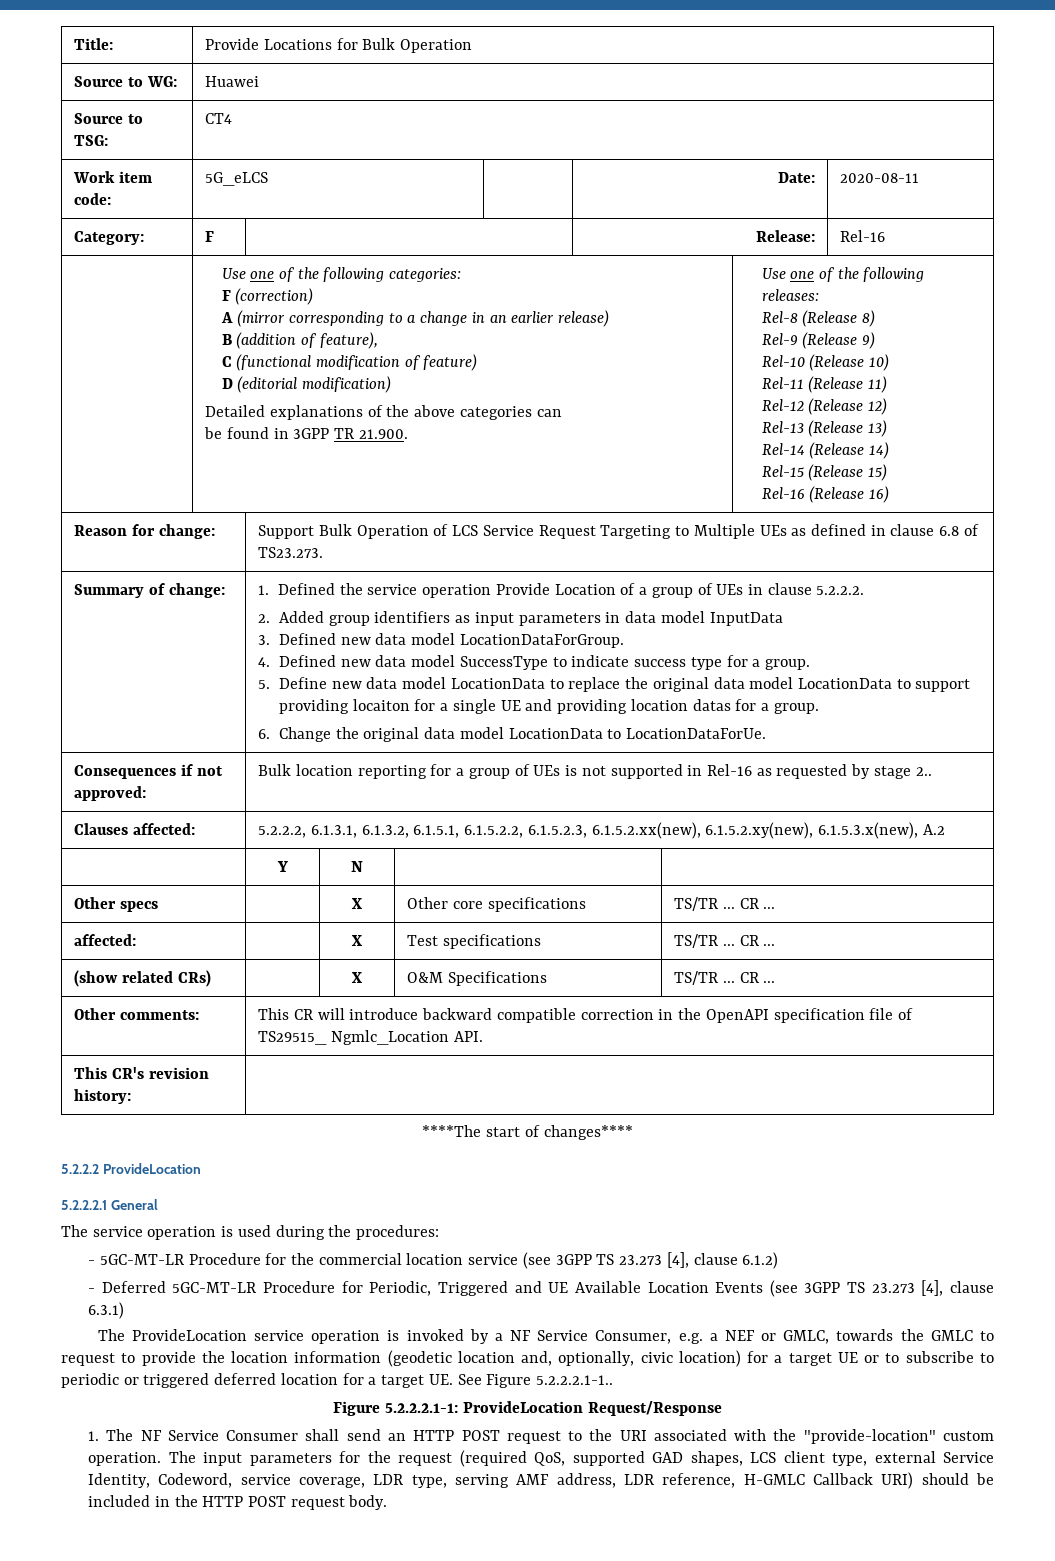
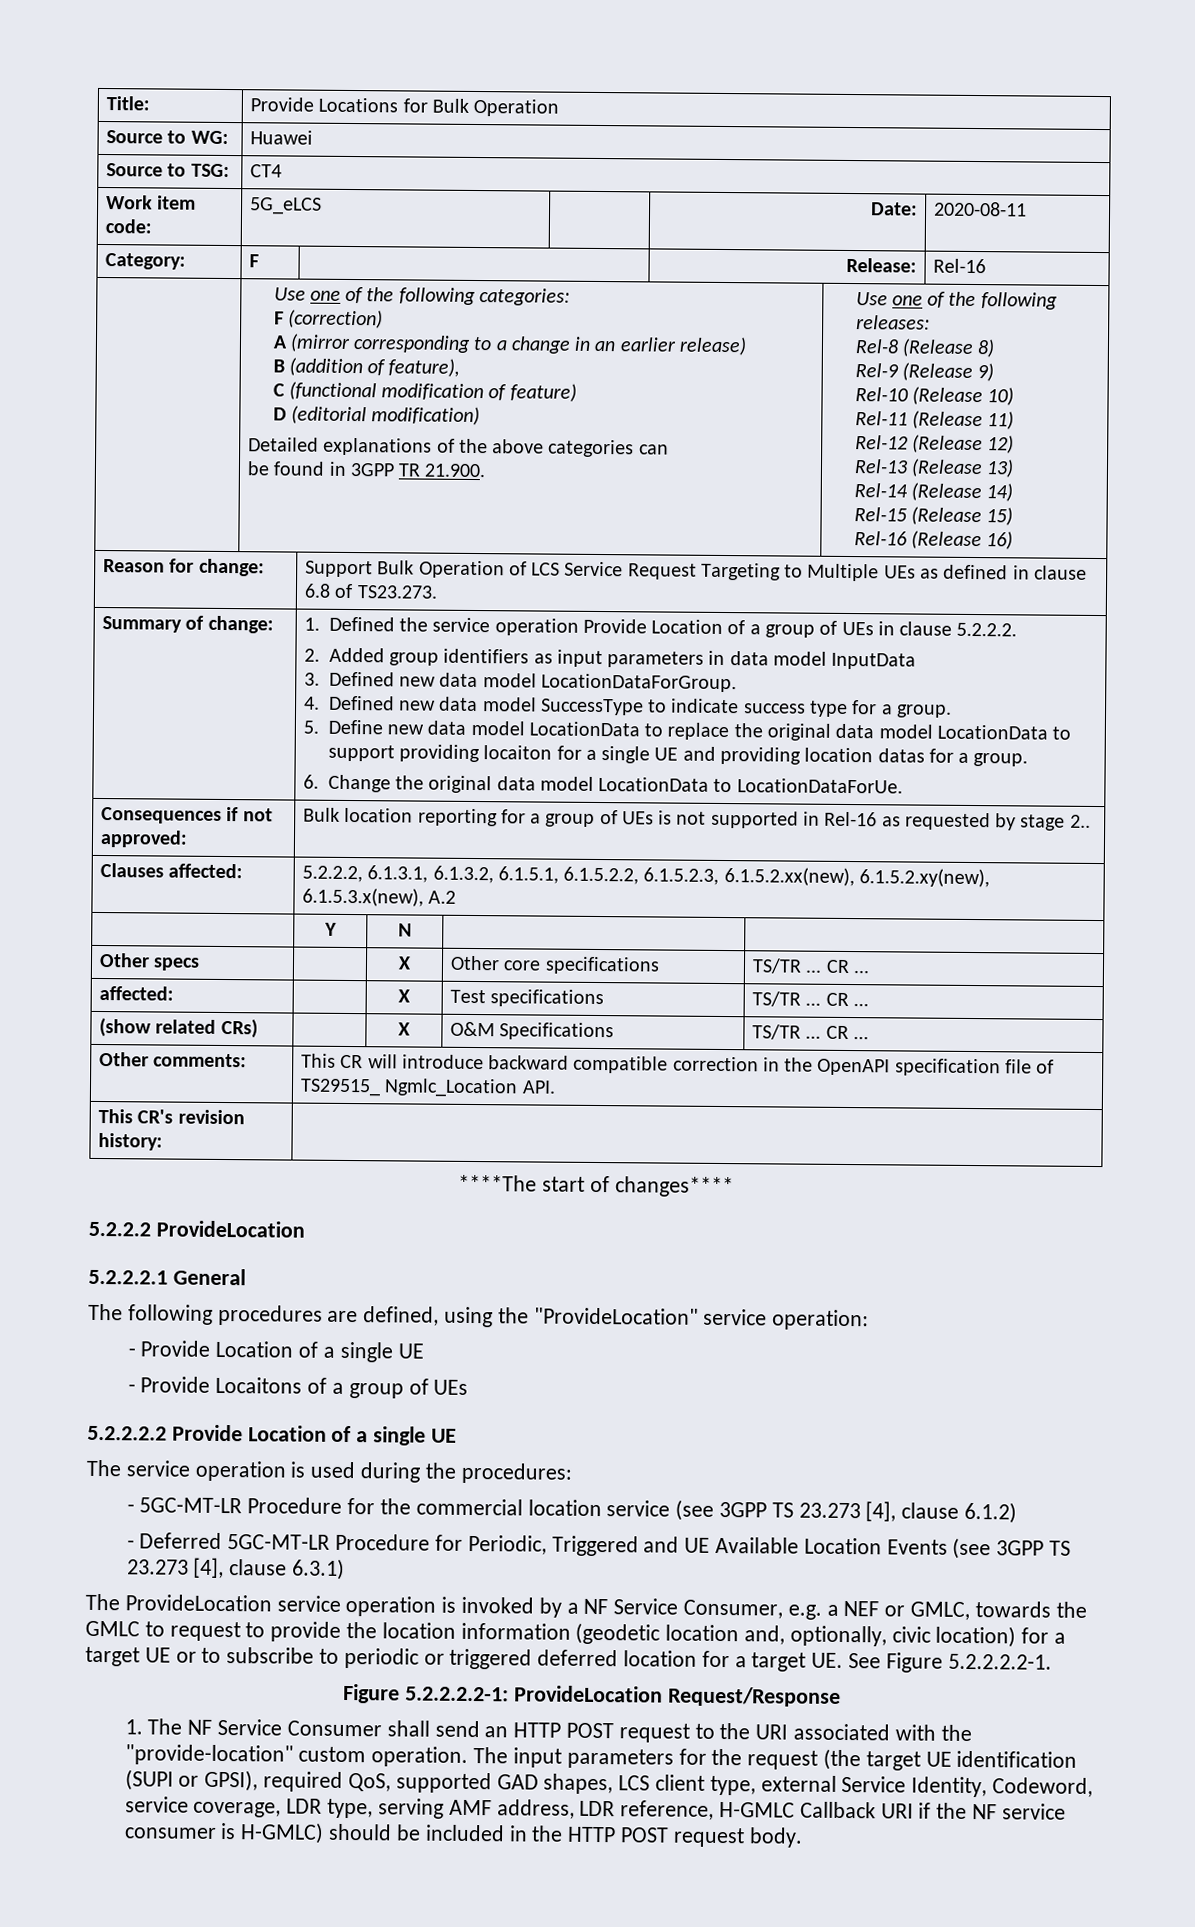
+ The following procedures are defined, using the "ProvideLocation" service operation:
+ - Provide Location of a single UE
+ - Provide Locaitons of a group of UEs
+ 5.2.2.2.2 Provide Location of a single UE
- The ProvideLocation service operation is invoked by a NF Service Consumer, e.g. a NEF or GMLC, towards the GMLC to request to provide the location information (geodetic location and, optionally, civic location) for a target UE or to subscribe to periodic or triggered deferred location for a target UE. See Figure 5.2.2.2.1-1..
- Figure 5.2.2.2.1-1: ProvideLocation Request/Response
+ The ProvideLocation service operation is invoked by a NF Service Consumer, e.g. a NEF or GMLC, towards the GMLC to request to provide the location information (geodetic location and, optionally, civic location) for a target UE or to subscribe to periodic or triggered deferred location for a target UE. See Figure 5.2.2.2.2-1.
+ Figure 5.2.2.2.2-1: ProvideLocation Request/Response
- The input parameters for the request (required QoS, supported GAD shapes, LCS client type, external Service Identity, Codeword, service coverage, LDR type, serving AMF address, LDR reference, H-GMLC Callback URI) should be included in the HTTP POST request body.
+ The input parameters for the request (the target UE identification (SUPI or GPSI), required QoS, supported GAD shapes, LCS client type, external Service Identity, Codeword, service coverage, LDR type, serving AMF address, LDR reference, H-GMLC Callback URI if the NF service consumer is H-GMLC) should be included in the HTTP POST request body.

